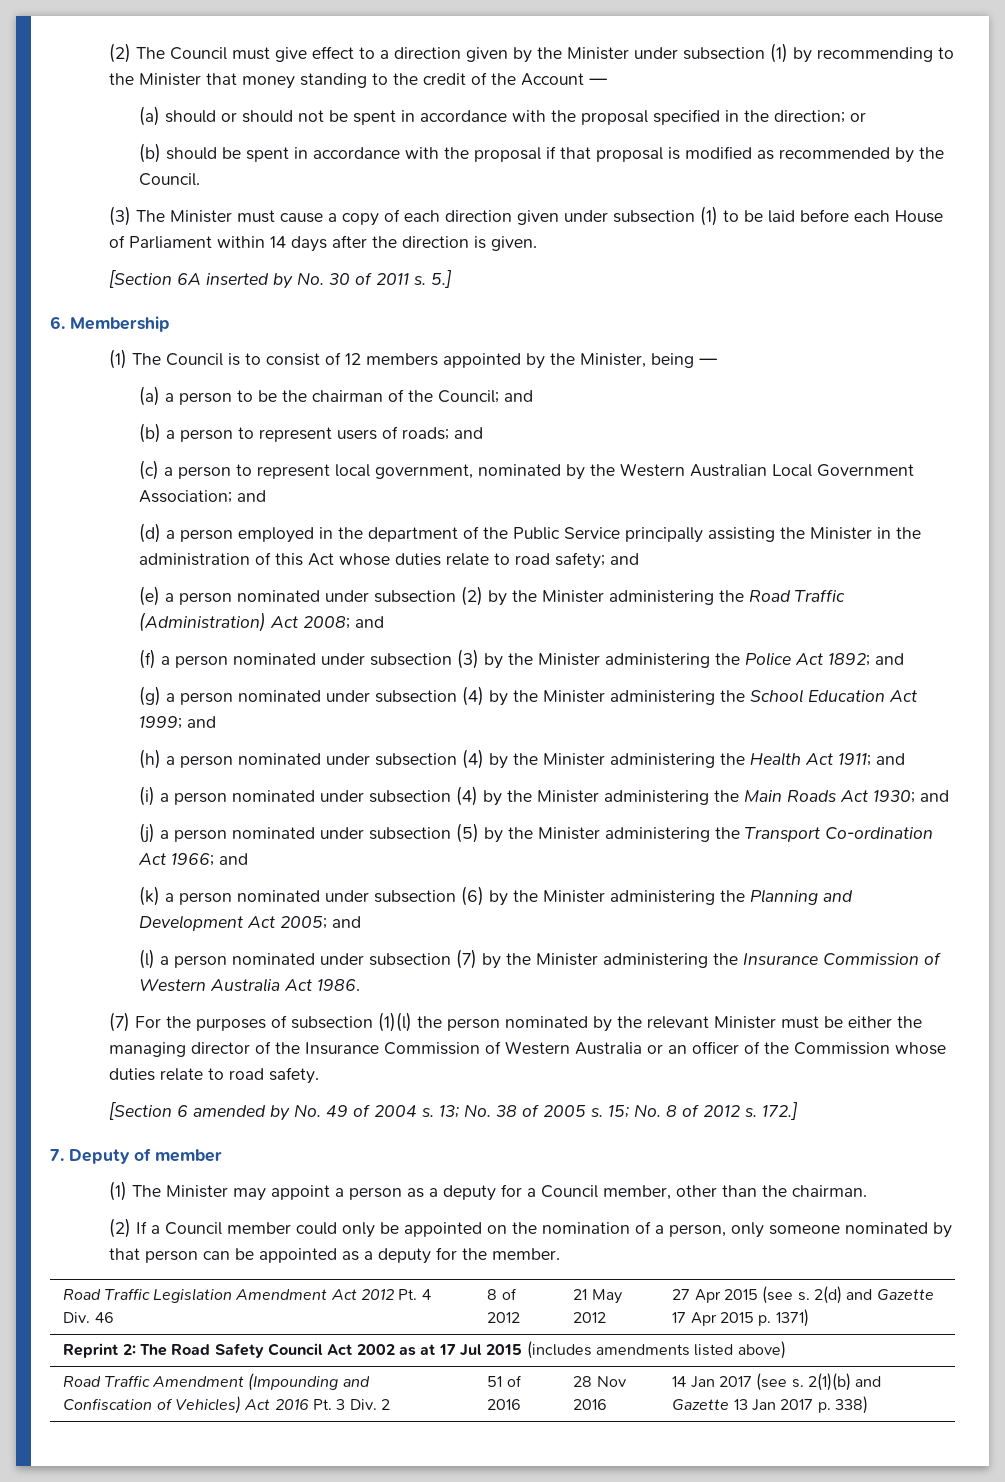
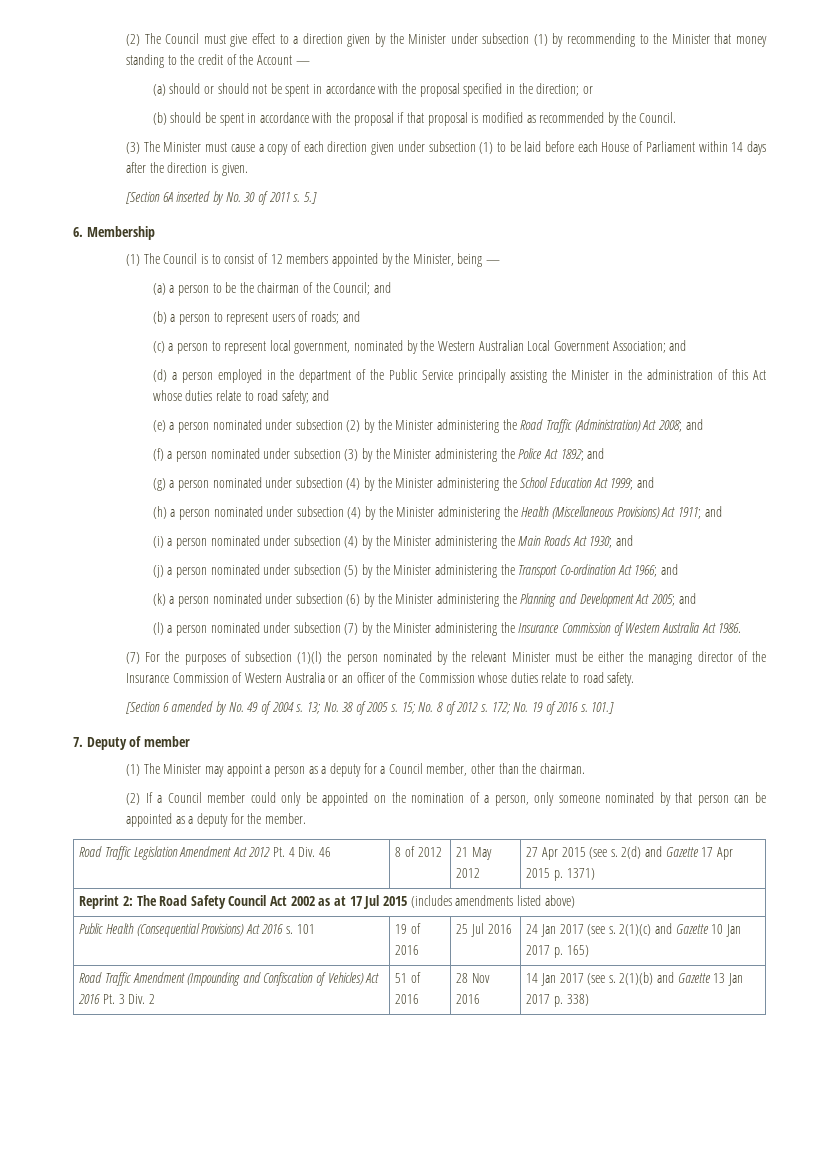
- (h) a person nominated under subsection (4) by the Minister administering the Health Act 1911; and
+ (h) a person nominated under subsection (4) by the Minister administering the Health (Miscellaneous Provisions) Act 1911; and
- 172.]
+ 172; No. 19 of 2016 s. 101.]
+ Public Health (Consequential Provisions) Act 2016 s. 101 | 19 of 2016 | 25 Jul 2016 | 24 Jan 2017 (see s. 2(1)(c) and Gazette 10 Jan 2017 p. 165)

